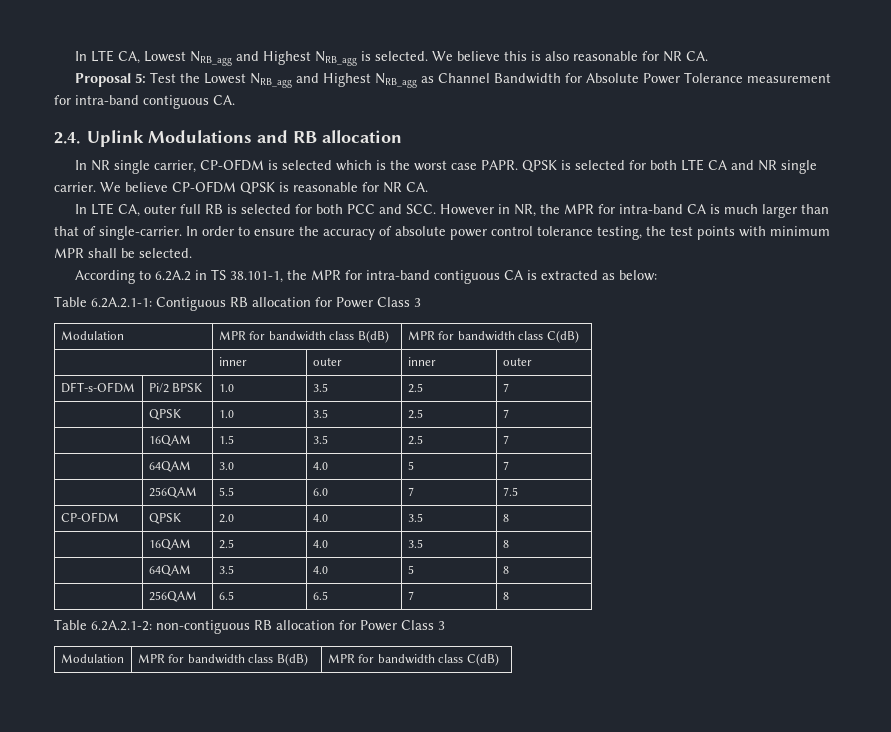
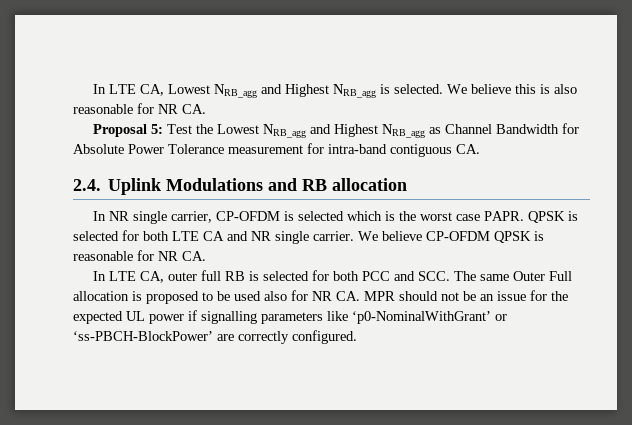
- In LTE CA, outer full RB is selected for both PCC and SCC. However in NR, the MPR for intra-band CA is much larger than that of single-carrier. In order to ensure the accuracy of absolute power control tolerance testing, the test points with minimum MPR shall be selected.
- According to 6.2A.2 in TS 38.101-1, the MPR for intra-band contiguous CA is extracted as below:
- Table 6.2A.2.1-1: Contiguous RB allocation for Power Class 3
- Modulation | MPR for bandwidth class B(dB) | MPR for bandwidth class C(dB)
- | inner | outer | inner | outer
- DFT-s-OFDM | Pi/2 BPSK | 1.0 | 3.5 | 2.5 | 7
- | QPSK | 1.0 | 3.5 | 2.5 | 7
- | 16QAM | 1.5 | 3.5 | 2.5 | 7
- | 64QAM | 3.0 | 4.0 | 5 | 7
- | 256QAM | 5.5 | 6.0 | 7 | 7.5
- CP-OFDM | QPSK | 2.0 | 4.0 | 3.5 | 8
- | 16QAM | 2.5 | 4.0 | 3.5 | 8
- | 64QAM | 3.5 | 4.0 | 5 | 8
- | 256QAM | 6.5 | 6.5 | 7 | 8
- Table 6.2A.2.1-2: non-contiguous RB allocation for Power Class 3
- Modulation | MPR for bandwidth class B(dB) | MPR for bandwidth class C(dB)
+ In LTE CA, outer full RB is selected for both PCC and SCC. The same Outer Full allocation is proposed to be used also for NR CA. MPR should not be an issue for the expected UL power if signalling parameters like ‘p0-NominalWithGrant’ or ‘ss-PBCH-BlockPower’ are correctly configured.

